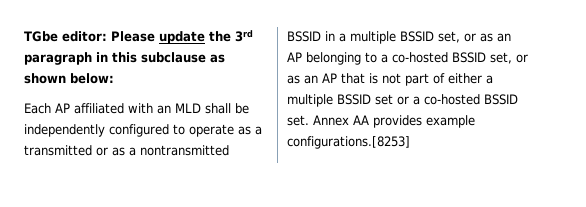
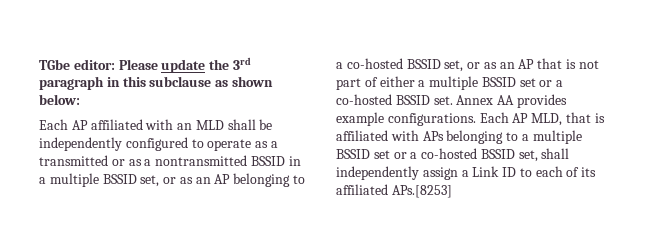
- Annex AA provides example configurations.[8253]
+ Annex AA provides example configurations. Each AP MLD, that is affiliated with APs belonging to a multiple BSSID set or a co-hosted BSSID set, shall independently assign a Link ID to each of its affiliated APs.[8253]

